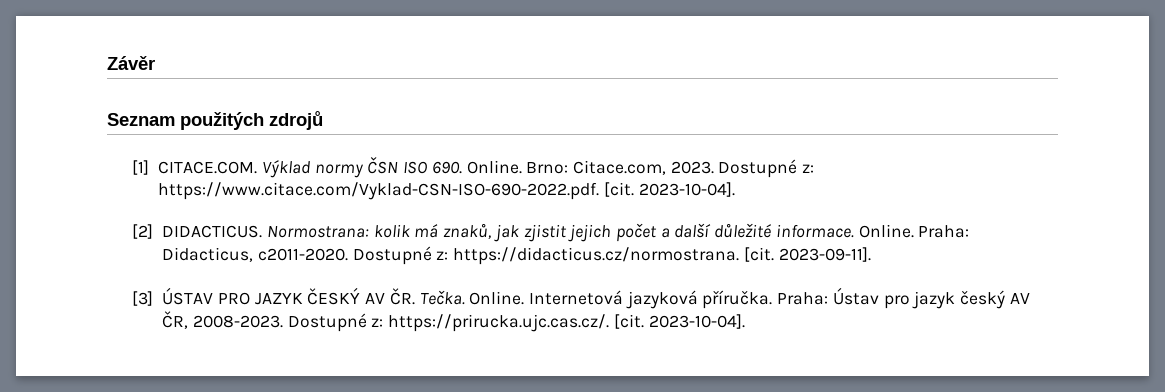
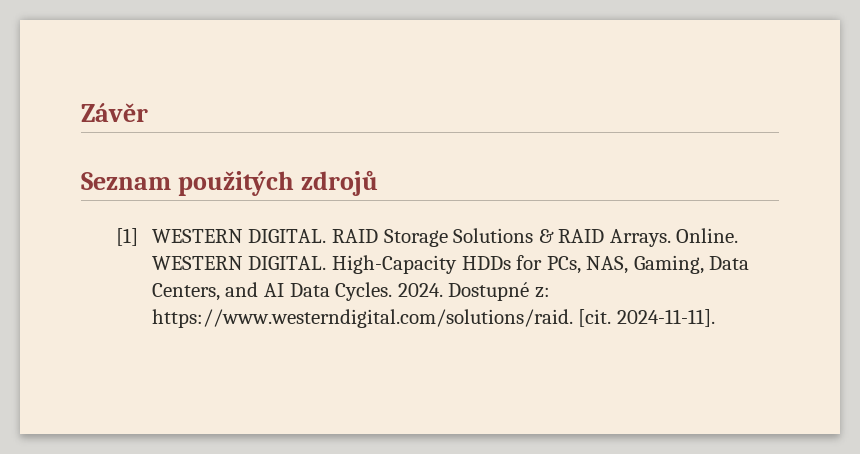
- [1] CITACE.COM. Výklad normy ČSN ISO 690. Online. Brno: Citace.com, 2023. Dostupné z: https://www.citace.com/Vyklad-CSN-ISO-690-2022.pdf. [cit. 2023-10-04].
- [2] DIDACTICUS. Normostrana: kolik má znaků, jak zjistit jejich počet a další důležité informace. Online. Praha: Didacticus, c2011-2020. Dostupné z: https://didacticus.cz/normostrana. [cit. 2023-09-11].
- [3] ÚSTAV PRO JAZYK ČESKÝ AV ČR. Tečka. Online. Internetová jazyková příručka. Praha: Ústav pro jazyk český AV ČR, 2008-2023. Dostupné z: https://prirucka.ujc.cas.cz/. [cit. 2023-10-04].
+ [1] WESTERN DIGITAL. RAID Storage Solutions & RAID Arrays. Online. WESTERN DIGITAL. High-Capacity HDDs for PCs, NAS, Gaming, Data Centers, and AI Data Cycles. 2024. Dostupné z: https://www.westerndigital.com/solutions/raid. [cit. 2024-11-11].

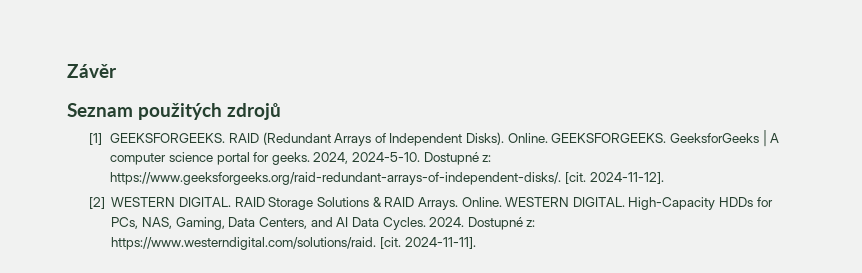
- [1] WESTERN DIGITAL.
+ [1] GEEKSFORGEEKS. RAID (Redundant Arrays of Independent Disks). Online. GEEKSFORGEEKS. GeeksforGeeks | A computer science portal for geeks. 2024, 2024-5-10. Dostupné z: https://www.geeksforgeeks.org/raid-redundant-arrays-of-independent-disks/. [cit. 2024-11-12].
+ [2] WESTERN DIGITAL.

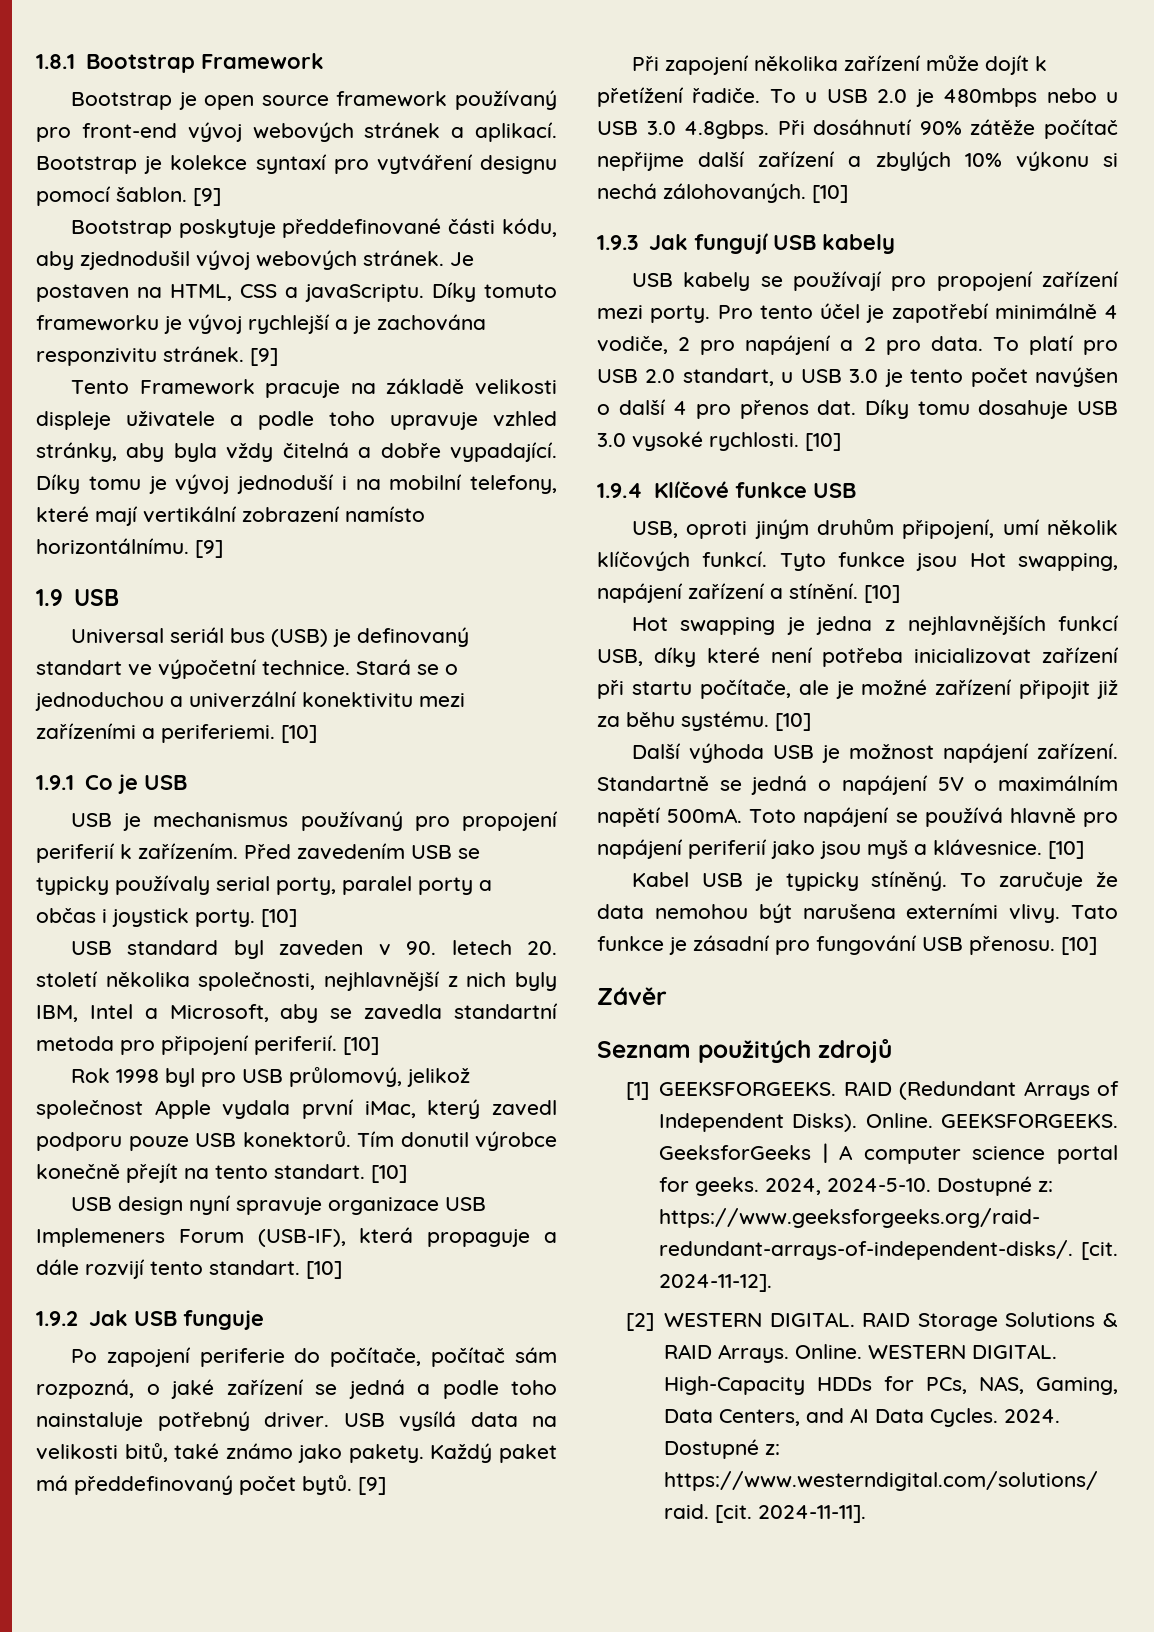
+ 1.8.1 Bootstrap Framework
+ Bootstrap je open source framework používaný pro front-end vývoj webových stránek a aplikací. Bootstrap je kolekce syntaxí pro vytváření designu pomocí šablon. [9]
+ Bootstrap poskytuje předdefinované části kódu, aby zjednodušil vývoj webových stránek. Je postaven na HTML, CSS a javaScriptu. Díky tomuto frameworku je vývoj rychlejší a je zachována responzivitu stránek. [9]
+ Tento Framework pracuje na základě velikosti displeje uživatele a podle toho upravuje vzhled stránky, aby byla vždy čitelná a dobře vypadající. Díky tomu je vývoj jednoduší i na mobilní telefony, které mají vertikální zobrazení namísto horizontálnímu. [9]
+ 1.9 USB
+ Universal seriál bus (USB) je definovaný standart ve výpočetní technice. Stará se o jednoduchou a univerzální konektivitu mezi zařízeními a periferiemi. [10]
+ 1.9.1 Co je USB
+ USB je mechanismus používaný pro propojení periferií k zařízením. Před zavedením USB se typicky používaly serial porty, paralel porty a občas i joystick porty. [10]
+ USB standard byl zaveden v 90. letech 20. století několika společnosti, nejhlavnější z nich byly IBM, Intel a Microsoft, aby se zavedla standartní metoda pro připojení periferií. [10]
+ Rok 1998 byl pro USB průlomový, jelikož společnost Apple vydala první iMac, který zavedl podporu pouze USB konektorů. Tím donutil výrobce konečně přejít na tento standart. [10]
+ USB design nyní spravuje organizace USB Implemeners Forum (USB-IF), která propaguje a dále rozvijí tento standart. [10]
+ 1.9.2 Jak USB funguje
+ Po zapojení periferie do počítače, počítač sám rozpozná, o jaké zařízení se jedná a podle toho nainstaluje potřebný driver. USB vysílá data na velikosti bitů, také známo jako pakety. Každý paket má předdefinovaný počet bytů. [9]
+ Při zapojení několika zařízení může dojít k přetížení řadiče. To u USB 2.0 je 480mbps nebo u USB 3.0 4.8gbps. Při dosáhnutí 90% zátěže počítač nepřijme další zařízení a zbylých 10% výkonu si nechá zálohovaných. [10]
+ 1.9.3 Jak fungují USB kabely
+ USB kabely se používají pro propojení zařízení mezi porty. Pro tento účel je zapotřebí minimálně 4 vodiče, 2 pro napájení a 2 pro data. To platí pro USB 2.0 standart, u USB 3.0 je tento počet navýšen o další 4 pro přenos dat. Díky tomu dosahuje USB 3.0 vysoké rychlosti. [10]
+ 1.9.4 Klíčové funkce USB
+ USB, oproti jiným druhům připojení, umí několik klíčových funkcí. Tyto funkce jsou Hot swapping, napájení zařízení a stínění. [10]
+ Hot swapping je jedna z nejhlavnějších funkcí USB, díky které není potřeba inicializovat zařízení při startu počítače, ale je možné zařízení připojit již za běhu systému. [10]
+ Další výhoda USB je možnost napájení zařízení. Standartně se jedná o napájení 5V o maximálním napětí 500mA. Toto napájení se používá hlavně pro napájení periferií jako jsou myš a klávesnice. [10]
+ Kabel USB je typicky stíněný. To zaručuje že data nemohou být narušena externími vlivy. Tato funkce je zásadní pro fungování USB přenosu. [10]

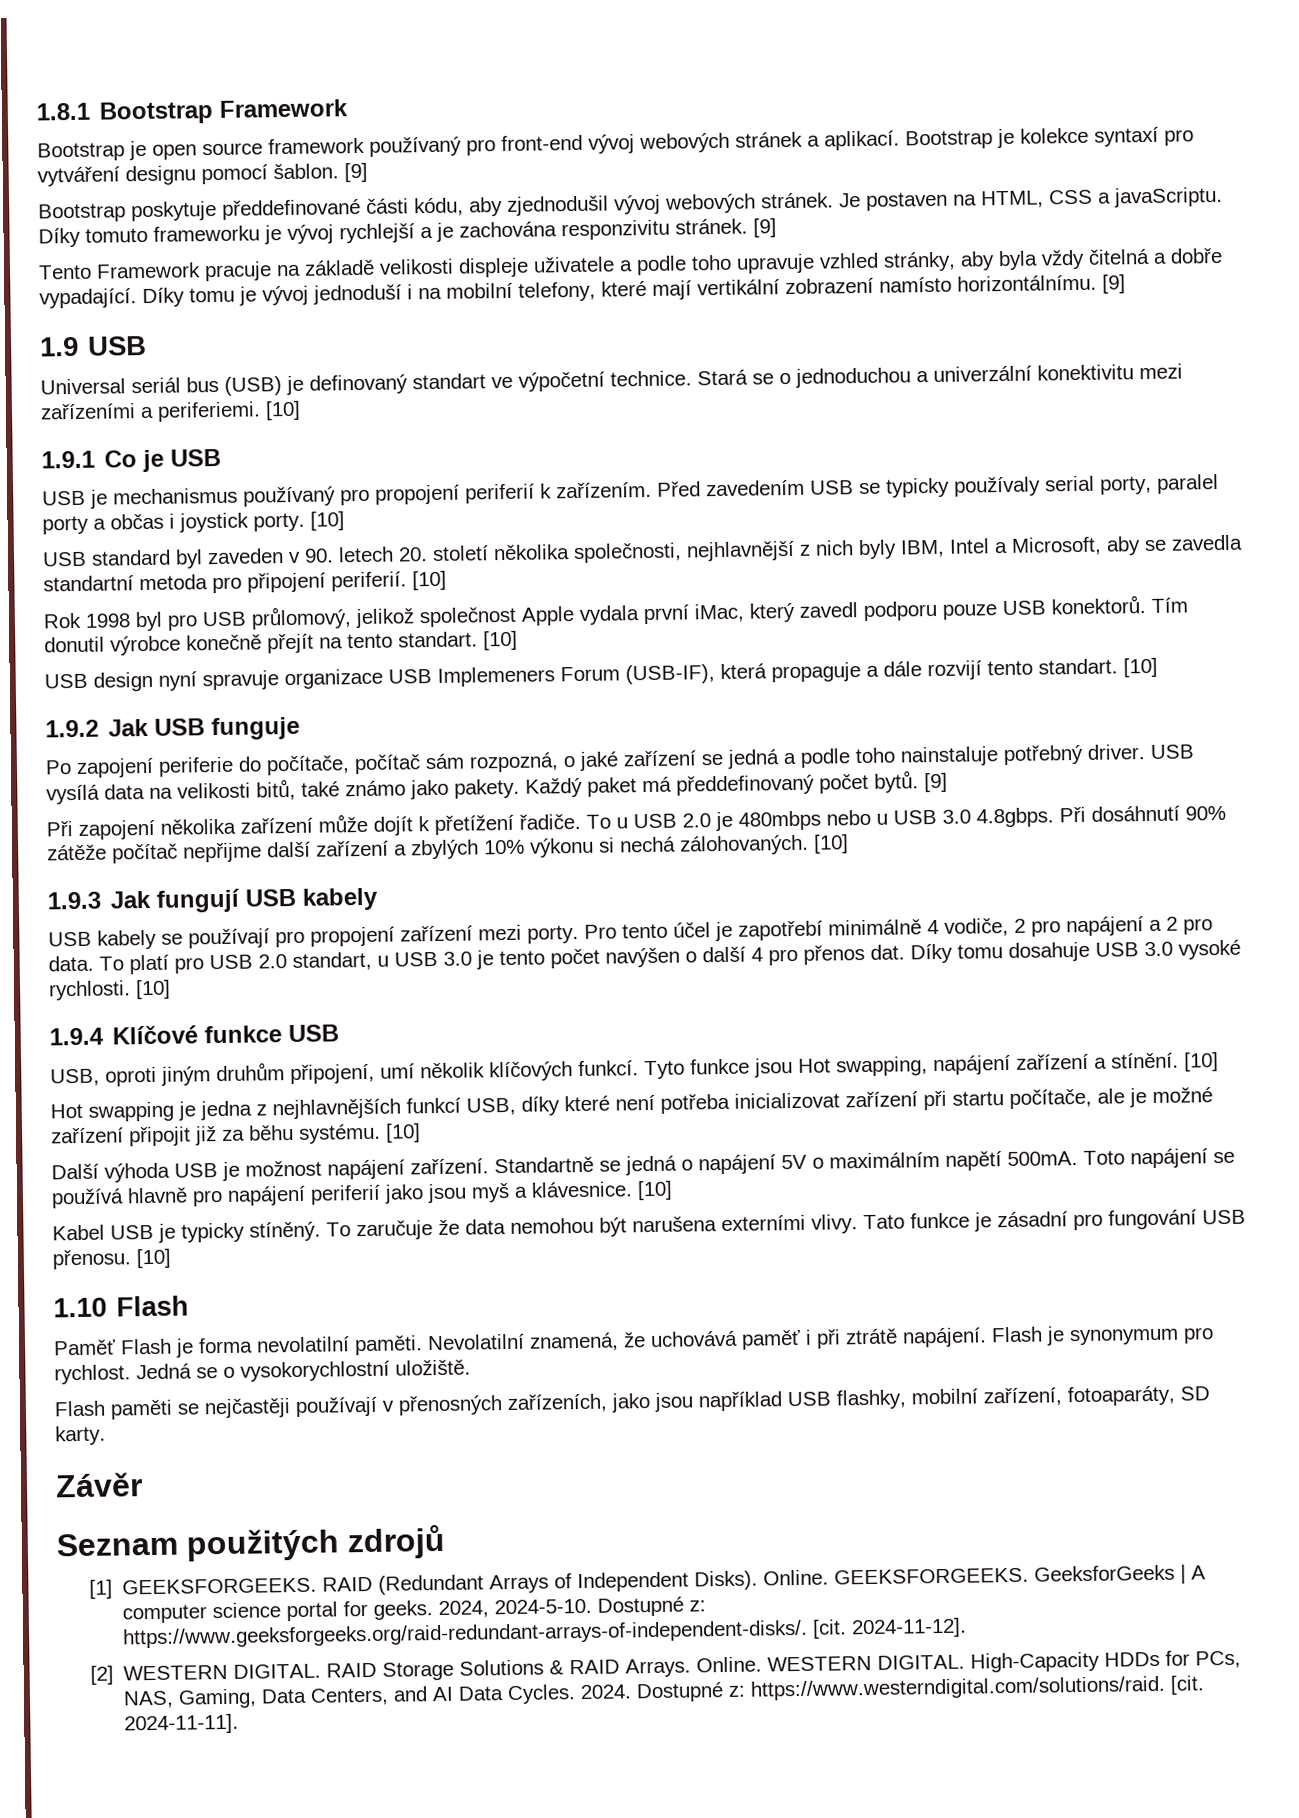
+ 1.10 Flash
+ Paměť Flash je forma nevolatilní paměti. Nevolatilní znamená, že uchovává paměť i při ztrátě napájení. Flash je synonymum pro rychlost. Jedná se o vysokorychlostní uložiště.
+ Flash paměti se nejčastěji používají v přenosných zařízeních, jako jsou například USB flashky, mobilní zařízení, fotoaparáty, SD karty.

